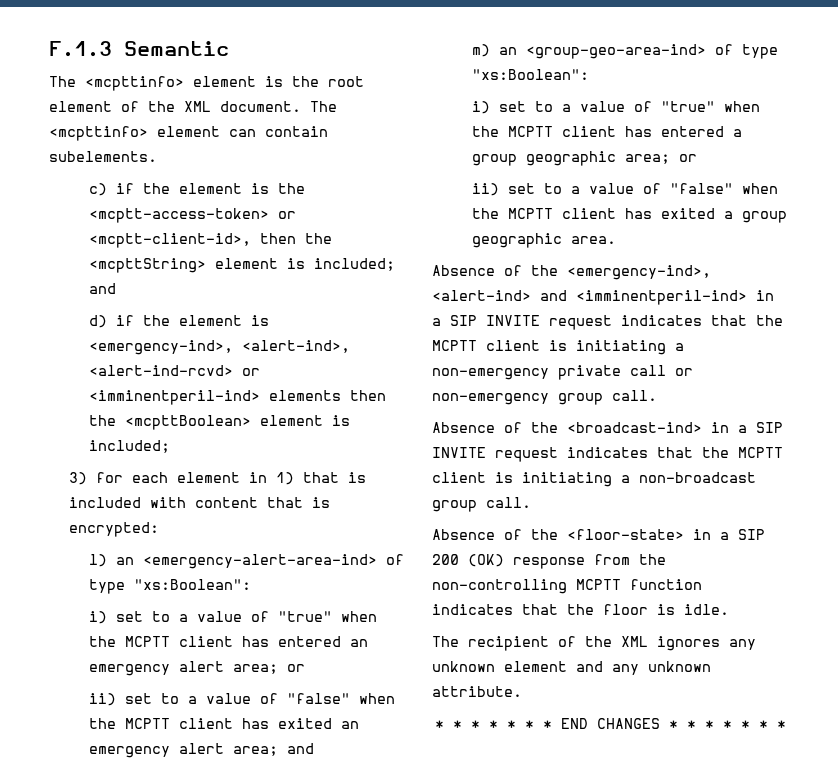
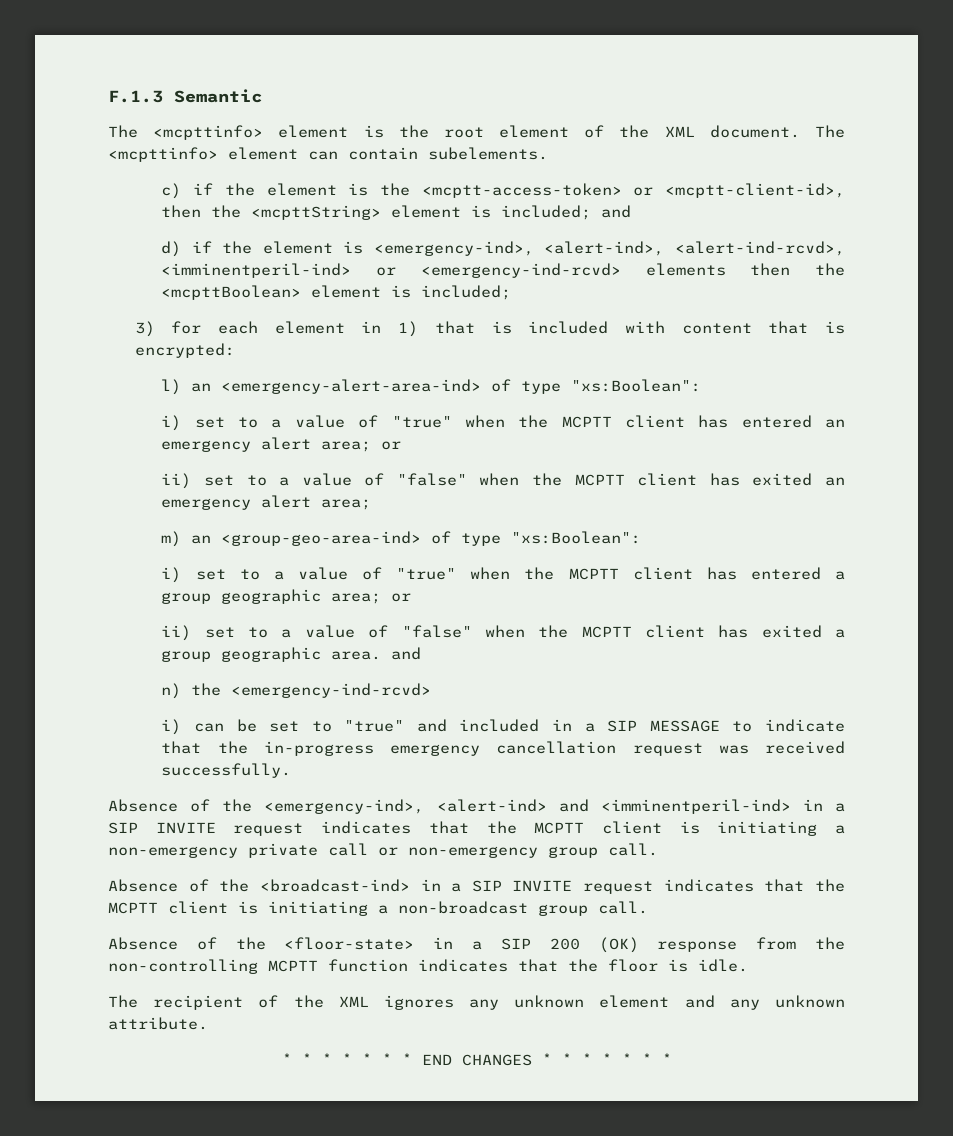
- d) if the element is <emergency-ind>, <alert-ind>, <alert-ind-rcvd> or <imminentperil-ind> elements then the <mcpttBoolean> element is included;
+ d) if the element is <emergency-ind>, <alert-ind>, <alert-ind-rcvd>, <imminentperil-ind> or <emergency-ind-rcvd> elements then the <mcpttBoolean> element is included;
- ii) set to a value of "false" when the MCPTT client has exited an emergency alert area; and
+ ii) set to a value of "false" when the MCPTT client has exited an emergency alert area;
- ii) set to a value of "false" when the MCPTT client has exited a group geographic area.
+ ii) set to a value of "false" when the MCPTT client has exited a group geographic area. and
+ n) the <emergency-ind-rcvd>
+ i) can be set to "true" and included in a SIP MESSAGE to indicate that the in-progress emergency cancellation request was received successfully.

